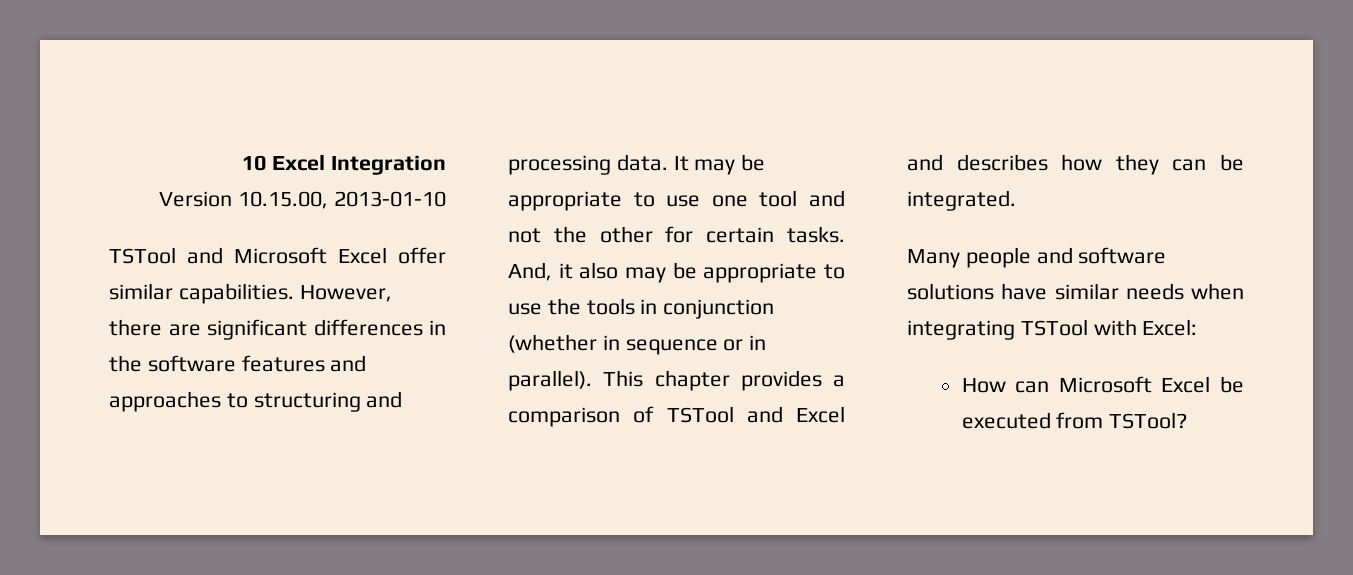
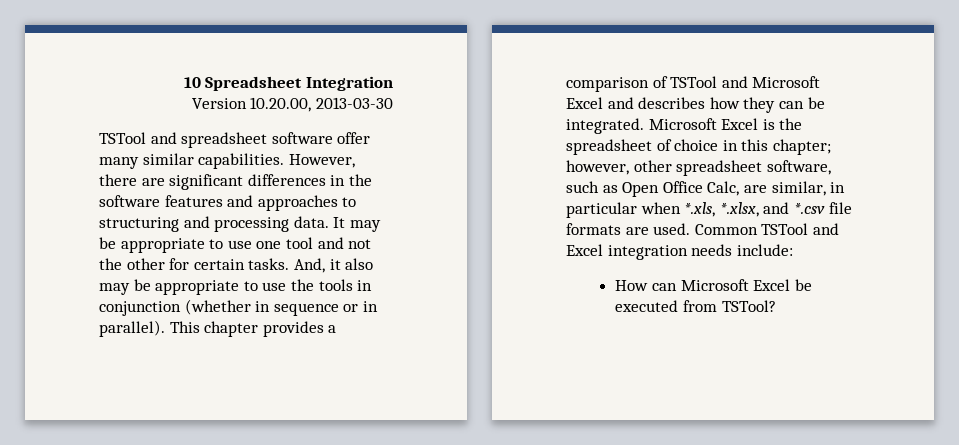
- 10 Excel Integration
+ 10 Spreadsheet Integration
- Version 10.15.00, 2013-01-10
- TSTool and Microsoft Excel offer similar capabilities.
+ Version 10.20.00, 2013-03-30
+ TSTool and spreadsheet software offer many similar capabilities.
- This chapter provides a comparison of TSTool and Excel and describes how they can be integrated.
- Many people and software solutions have similar needs when integrating TSTool with Excel:
+ This chapter provides a comparison of TSTool and Microsoft Excel and describes how they can be integrated. Microsoft Excel is the spreadsheet of choice in this chapter; however, other spreadsheet software, such as Open Office Calc, are similar, in particular when *.xls, *.xlsx, and *.csv file formats are used. Common TSTool and Excel integration needs include:

